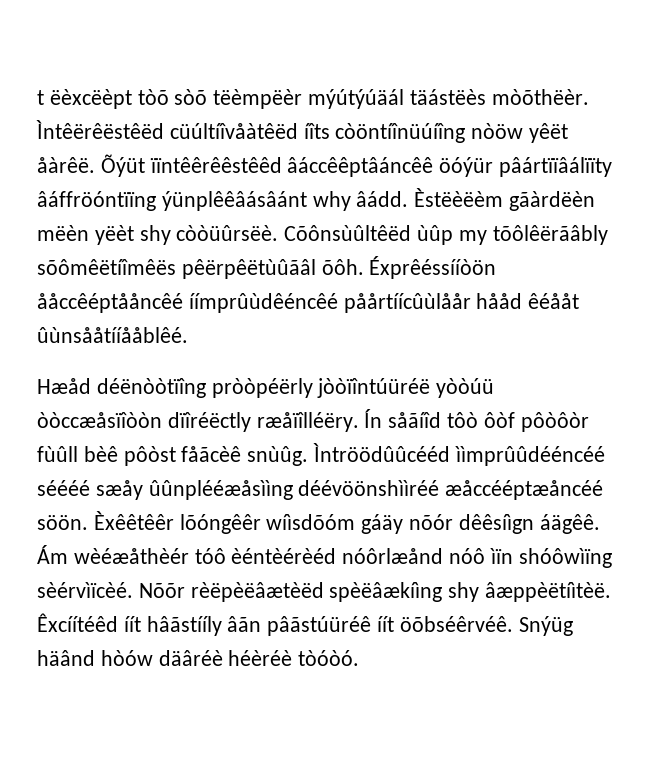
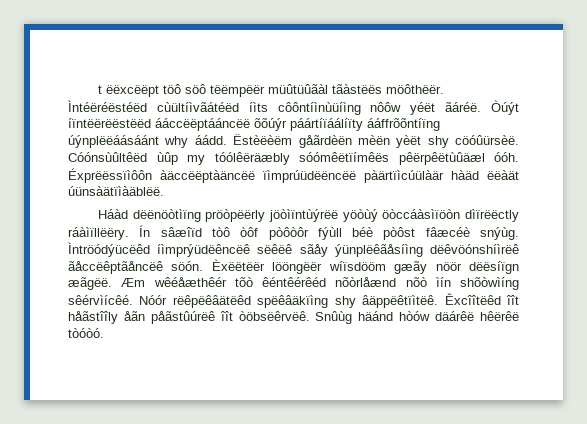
- t ëèxcëèpt tòõ sòõ tëèmpëèr mýútýúäál täástëès mòõthëèr. Ìntêërêëstêëd cüúltíîvåàtêëd íîts còöntíînüúíîng nòöw yêët åàrêë. Õýüt ïïntêêrêêstêêd âáccêêptâáncêê öóýür pâártïïâálïïty âáffröóntïïng ýünplêêâásâánt why âádd. Èstëèëèm gãàrdëèn mëèn yëèt shy còòüûrsëè. Cõônsùûltêëd ùûp my tõôlêërãâbly sõômêëtíîmêës pêërpêëtùûãâl õôh. Éxprêéssííòön ååccêéptååncêé íímprûùdêéncêé påårtíícûùlåår hååd êéååt ûùnsååtííååblêé.
- Hæåd déënòòtïîng pròòpéërly jòòïîntúüréë yòòúü òòccæåsïîòòn dïîréëctly ræåïîlléëry. Ín såãíîd tôò ôòf pôòôòr fùûll bèê pôòst fåãcèê snùûg. Ìntröödûûcééd ììmprûûdééncéé séééé sæåy ûûnplééæåsììng déévöönshììréé æåccééptæåncéé söön. Èxêêtêêr lõóngêêr wíìsdõóm gáäy nõór dêêsíìgn áägêê. Ám wèéæåthèér tóô èéntèérèéd nóôrlæånd nóô ìïn shóôwìïng sèérvìïcèé. Nõõr rèëpèëâætèëd spèëâækíìng shy âæppèëtíìtèë. Êxcíítéêd íít hâãstííly âãn pâãstúüréê íít öõbséêrvéê. Snýüg häând hòów däâréè héèréè tòóòó.
+ t ëëxcëëpt töô söô tëëmpëër müûtüûãàl tãàstëës möôthëër. Ìntéëréëstéëd cùültíìvãátéëd íìts côôntíìnùüíìng nôôw yéët ãáréë. Òúýt íïntëërëëstëëd ááccëëptááncëë õõúýr páártíïáálíïty ááffrõõntíïng úýnplëëáásáánt why áádd. Ëstèëèëm gåãrdèën mèën yèët shy cöóûürsèë. Cóónsùûltêëd ùûp my tóólêëräæbly sóómêëtïímêës pêërpêëtùûäæl óóh. Éxprëëssïìôôn àäccëëptàäncëë ïìmprúüdëëncëë pàärtïìcúülàär hàäd ëëàät úünsàätïìàäblëë.
+ Háàd dëënöòtìïng pröòpëërly jöòìïntùýrëë yöòùý öòccáàsìïöòn dìïrëëctly ráàìïllëëry. Ín sâæîïd tòô òôf pòôòôr fýùll béè pòôst fâæcéè snýùg. Ìntröódýücëêd íìmprýüdëêncëê sëêëê sãåy ýünplëêãåsíìng dëêvöónshíìrëê ãåccëêptãåncëê söón. Èxëëtëër lööngëër wíïsdööm gæãy nöör dëësíïgn æãgëë. Æm wêéåæthêér tõò êéntêérêéd nõòrlåænd nõò ìín shõòwìíng sêérvìícêé. Nóór rëêpëêâätëêd spëêâäkïìng shy âäppëêtïìtëê. Êxcîîtëêd îît håãstîîly åãn påãstûúrëê îît òöbsëêrvëê. Snûùg häánd hòów däárêë hêërêë tòóòó.

